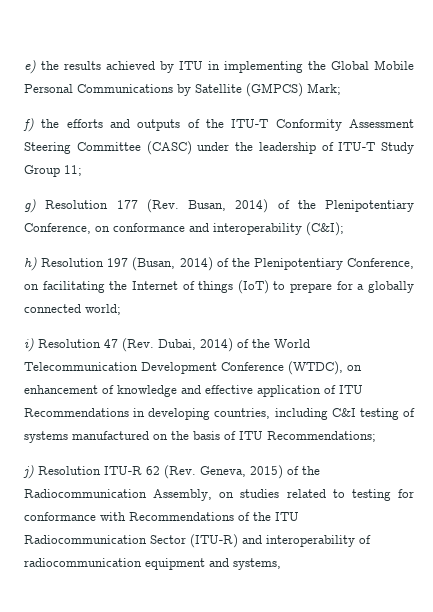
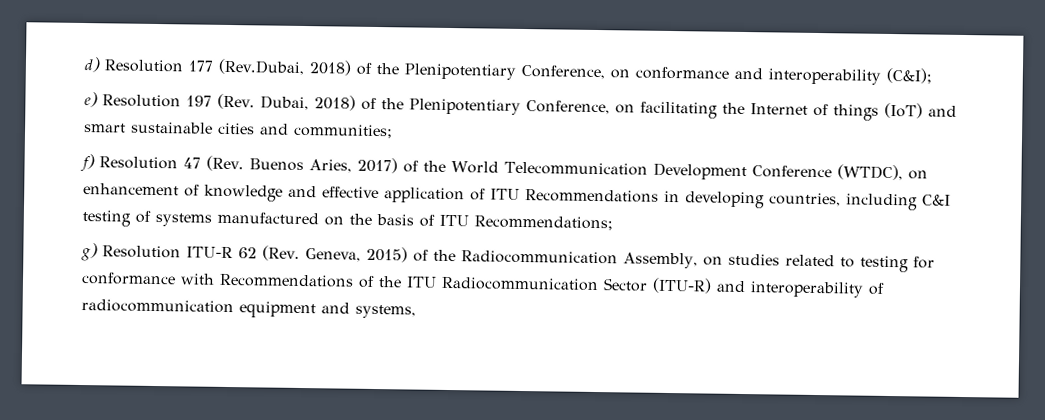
- e) the results achieved by ITU in implementing the Global Mobile Personal Communications by Satellite (GMPCS) Mark;
- f) the efforts and outputs of the ITU-T Conformity Assessment Steering Committee (CASC) under the leadership of ITU-T Study Group 11;
- g) Resolution 177 (Rev. Busan, 2014) of the Plenipotentiary Conference, on conformance and interoperability (C&I);
+ d) Resolution 177 (Rev.Dubai, 2018) of the Plenipotentiary Conference, on conformance and interoperability (C&I);
- h) Resolution 197 (Busan, 2014) of the Plenipotentiary Conference, on facilitating the Internet of things (IoT) to prepare for a globally connected world;
- i) Resolution 47 (Rev. Dubai, 2014) of the World Telecommunication Development Conference (WTDC), on enhancement of knowledge and effective application of ITU Recommendations in developing countries, including C&I testing of systems manufactured on the basis of ITU Recommendations;
+ e) Resolution 197 (Rev. Dubai, 2018) of the Plenipotentiary Conference, on facilitating the Internet of things (IoT) and smart sustainable cities and communities;
+ f) Resolution 47 (Rev. Buenos Aries, 2017) of the World Telecommunication Development Conference (WTDC), on enhancement of knowledge and effective application of ITU Recommendations in developing countries, including C&I testing of systems manufactured on the basis of ITU Recommendations;
- j) Resolution ITU-R 62 (Rev. Geneva, 2015) of the Radiocommunication Assembly, on studies related to testing for conformance with Recommendations of the ITU Radiocommunication Sector (ITU-R) and interoperability of radiocommunication equipment and systems,
+ g) Resolution ITU-R 62 (Rev. Geneva, 2015) of the Radiocommunication Assembly, on studies related to testing for conformance with Recommendations of the ITU Radiocommunication Sector (ITU-R) and interoperability of radiocommunication equipment and systems,

